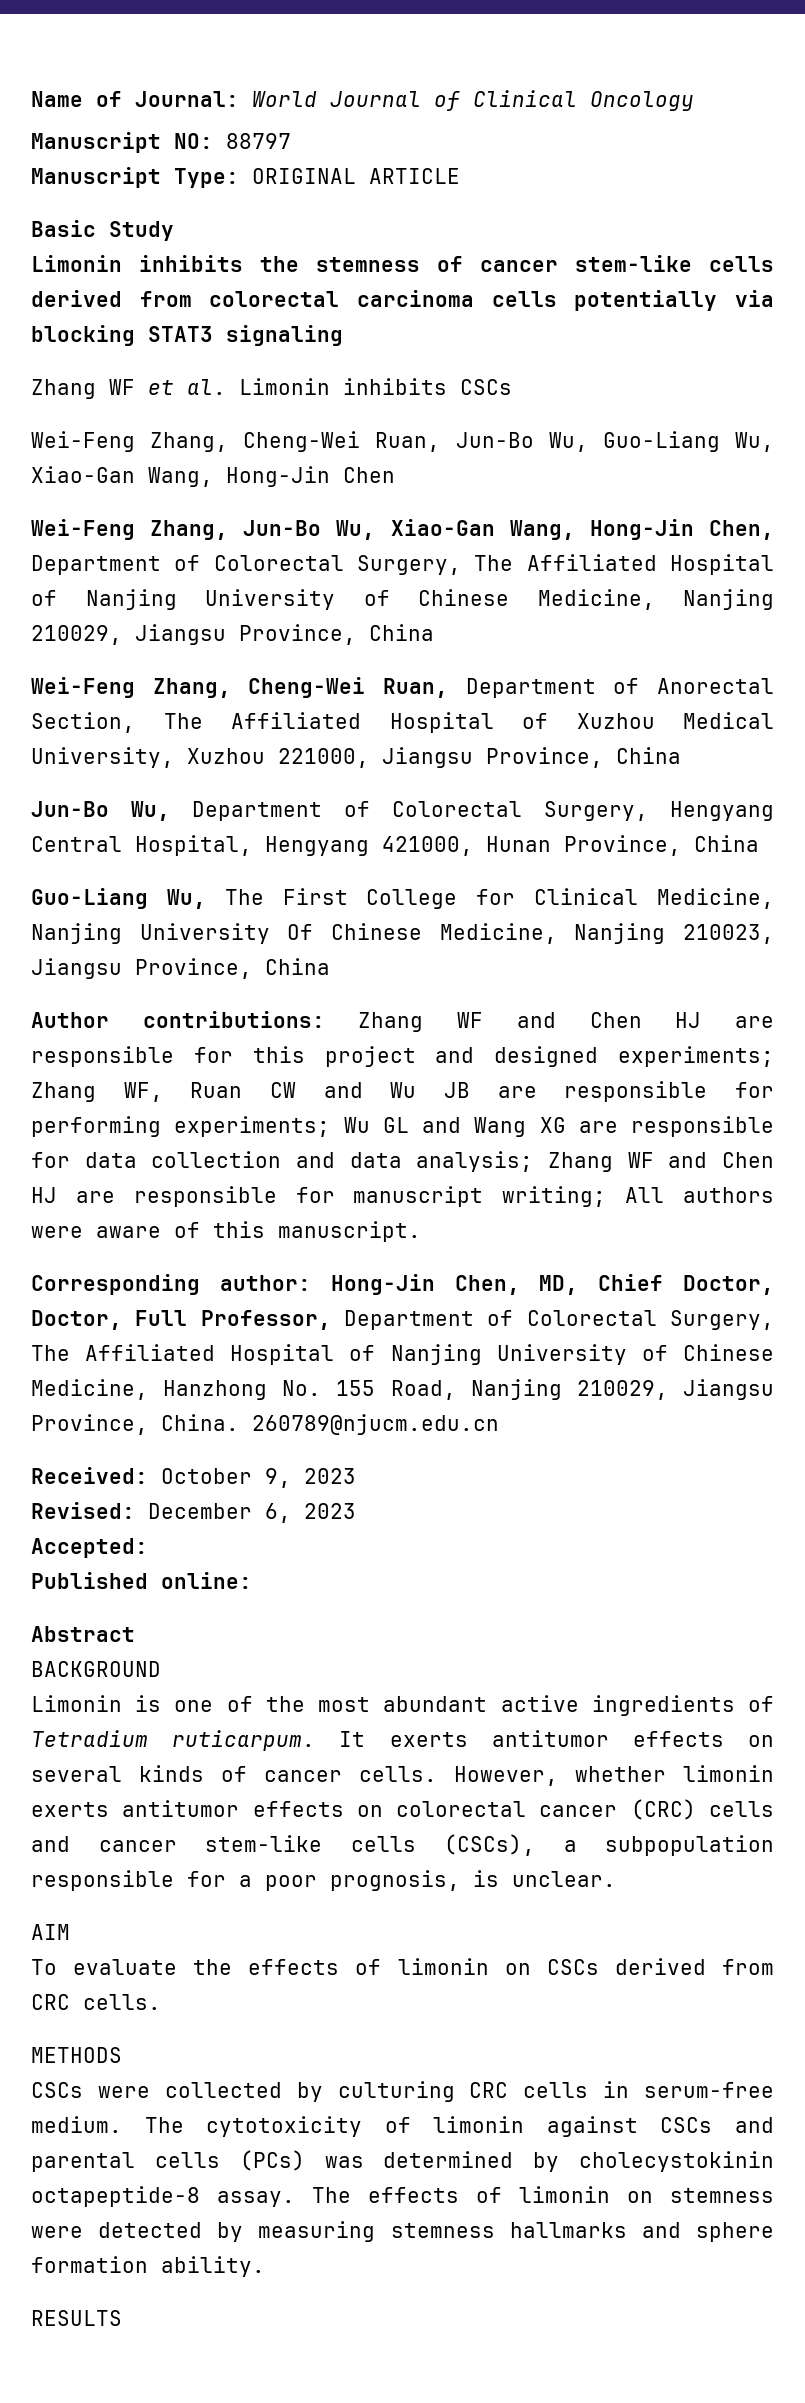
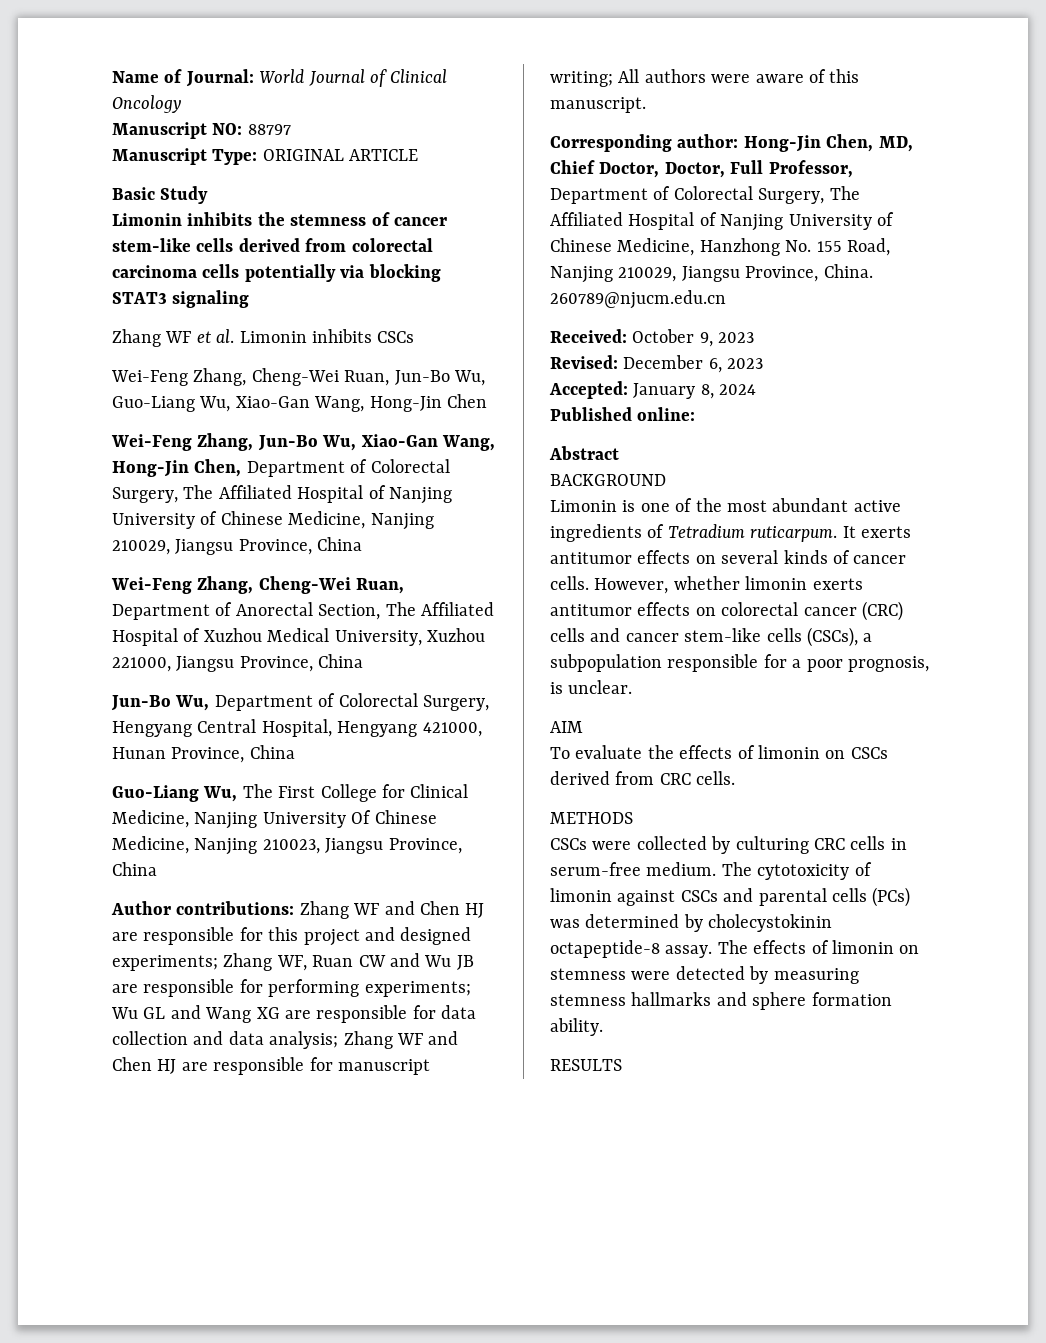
- Accepted:
+ Accepted: January 8, 2024

